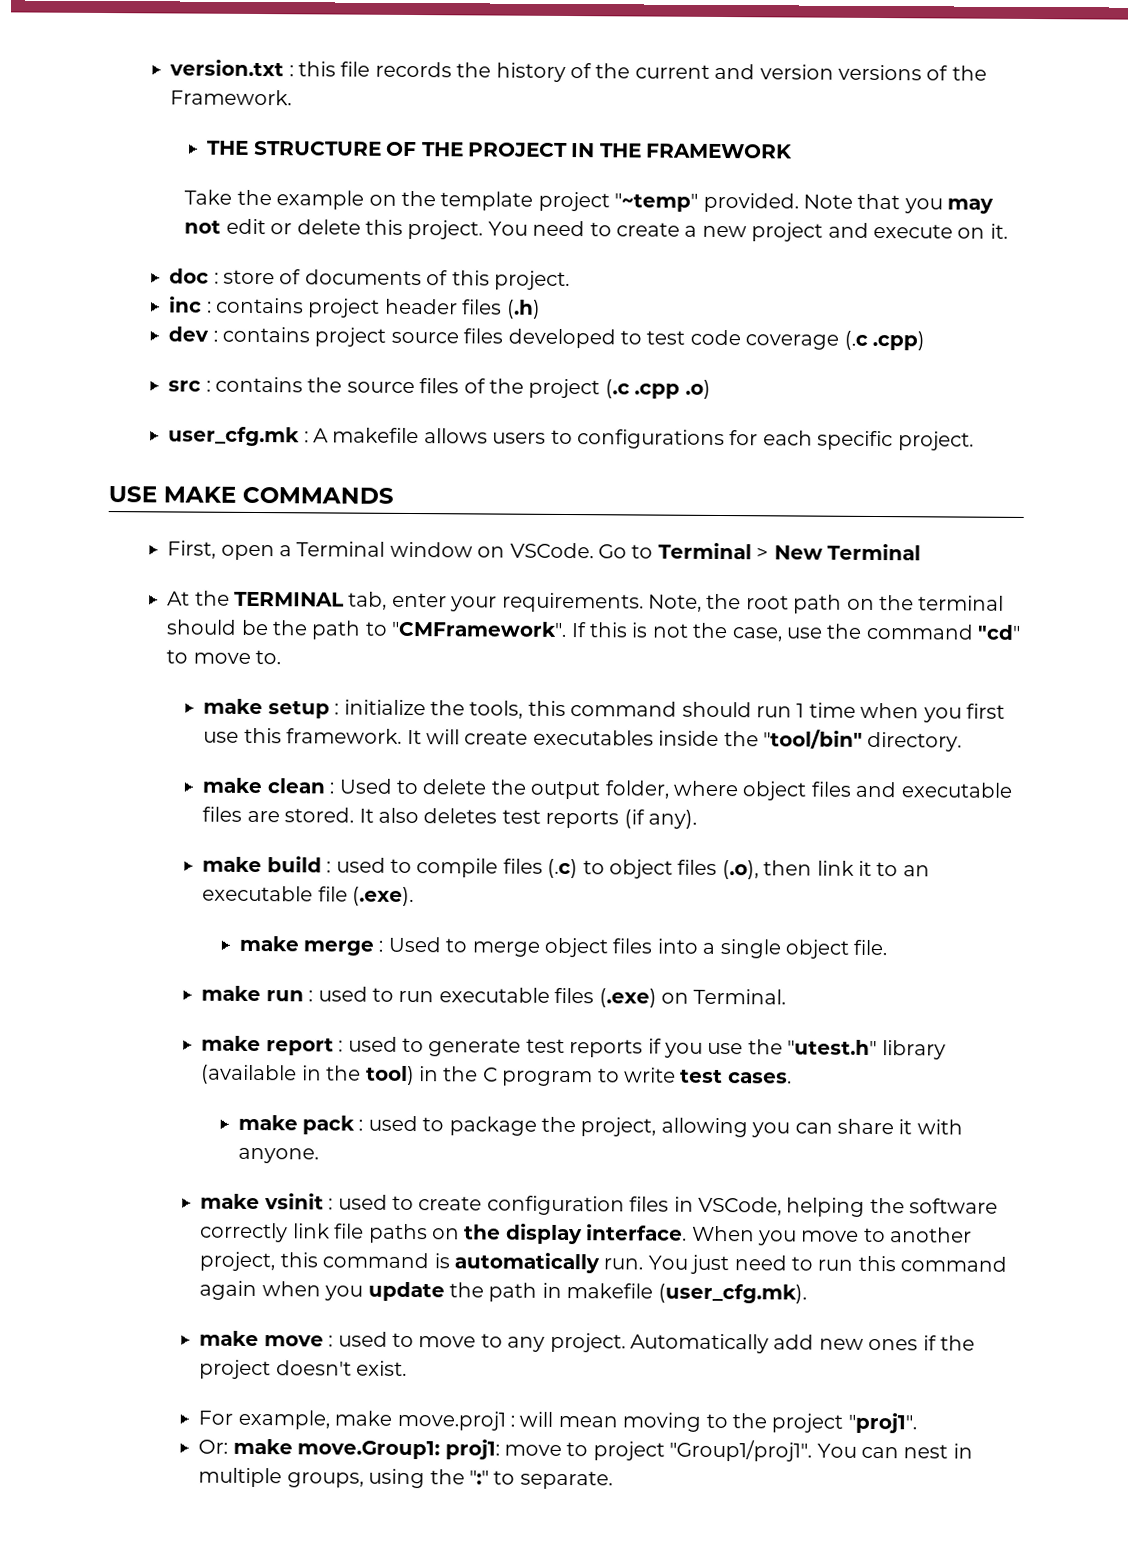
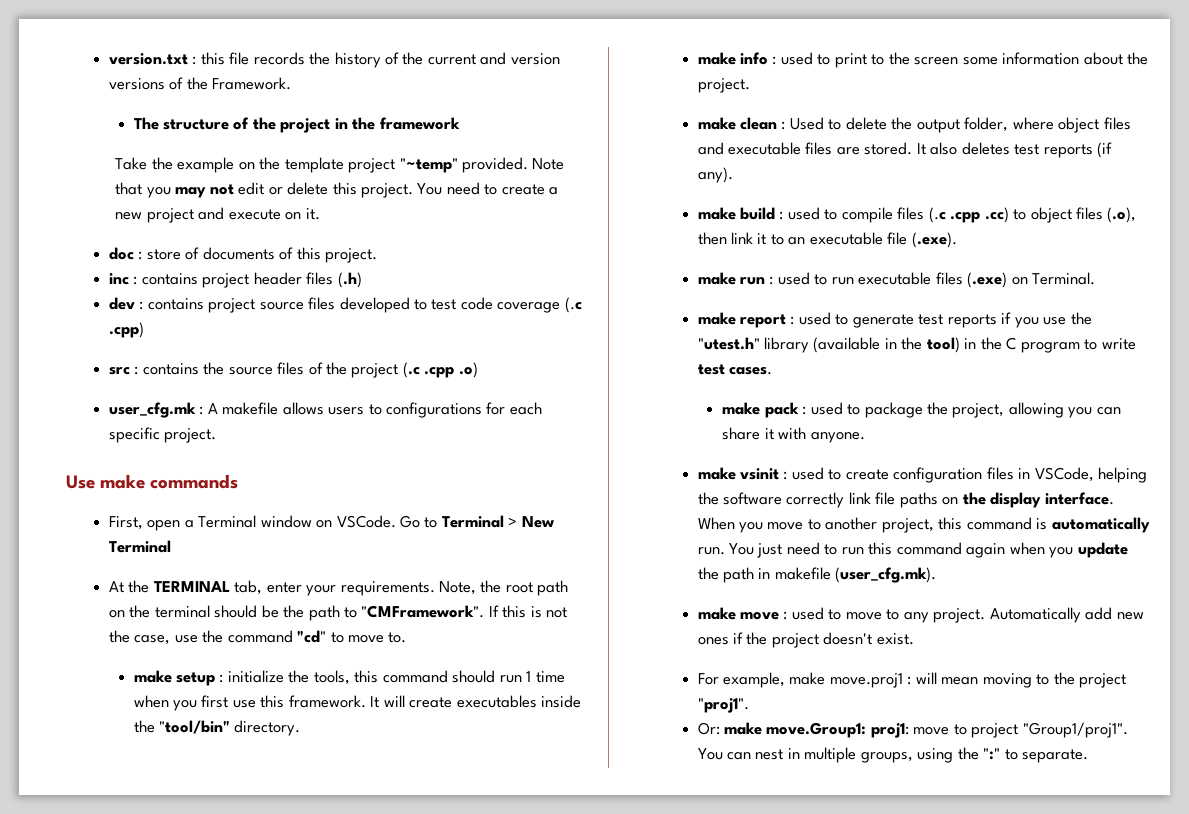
- THE STRUCTURE OF THE PROJECT IN THE FRAMEWORK
+ The structure of the project in the framework
- USE MAKE COMMANDS
+ Use make commands
+ make info : used to print to the screen some information about the project.
- make build : used to compile files (.c) to object files (.o), then link it to an executable file (.exe).
+ make build : used to compile files (.c .cpp .cc) to object files (.o), then link it to an executable file (.exe).
- make merge : Used to merge object files into a single object file.

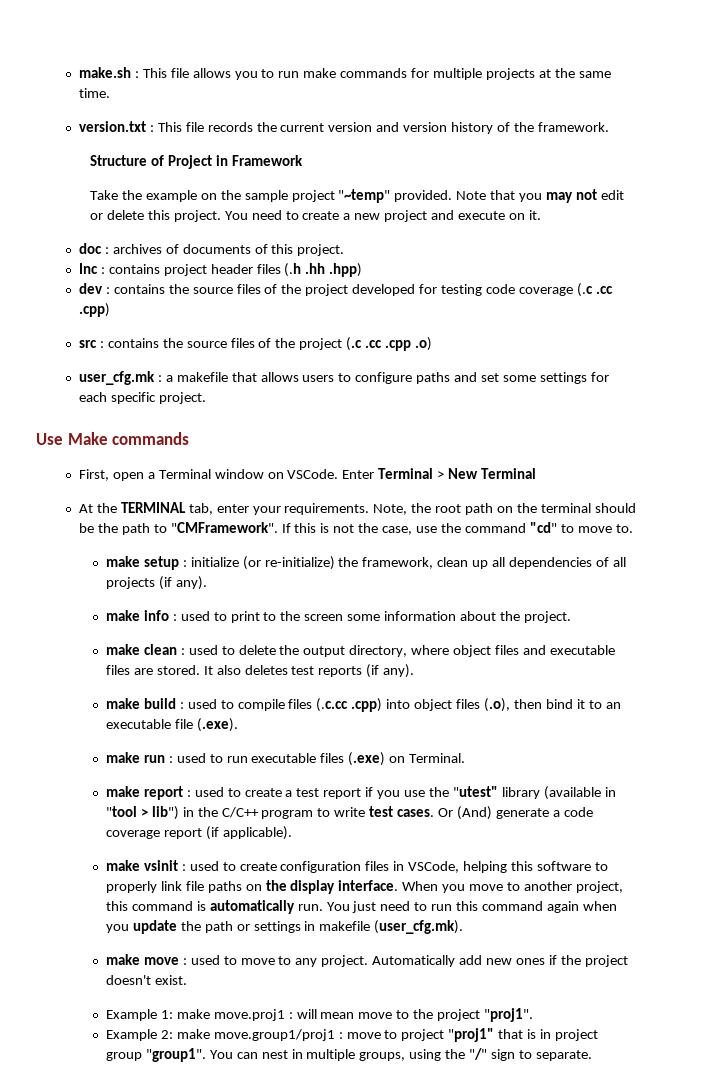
+ make.sh : This file allows you to run make commands for multiple projects at the same time.
- version.txt : this file records the history of the current and version versions of the Framework.
- The structure of the project in the framework
+ version.txt : This file records the current version and version history of the framework.
+ Structure of Project in Framework
- Take the example on the template project "~temp" provided.
+ Take the example on the sample project "~temp" provided.
- doc : store of documents of this project.
+ doc : archives of documents of this project.
- inc : contains project header files (.h)
+ Inc : contains project header files (.h .hh .hpp)
- dev : contains project source files developed to test code coverage (.c .cpp)
+ dev : contains the source files of the project developed for testing code coverage (.c .cc .cpp)
- src : contains the source files of the project (.c .cpp .o)
+ src : contains the source files of the project (.c .cc .cpp .o)
- user_cfg.mk : A makefile allows users to configurations for each specific project.
+ user_cfg.mk : a makefile that allows users to configure paths and set some settings for each specific project.
- Use make commands
+ Use Make commands
- Go to Terminal > New Terminal
+ Enter Terminal > New Terminal
- make setup : initialize the tools, this command should run 1 time when you first use this framework. It will create executables inside the "tool/bin" directory.
+ make setup : initialize (or re-initialize) the framework, clean up all dependencies of all projects (if any).
- make clean : Used to delete the output folder, where object files and executable files are stored.
+ make clean : used to delete the output directory, where object files and executable files are stored.
- make build : used to compile files (.c .cpp .cc) to object files (.o), then link it to an executable file (.exe).
+ make build : used to compile files (.c.cc .cpp) into object files (.o), then bind it to an executable file (.exe).
- make report : used to generate test reports if you use the "utest.h" library (available in the tool) in the C program to write test cases.
- make pack : used to package the project, allowing you can share it with anyone.
+ make report : used to create a test report if you use the "utest" library (available in "tool > lib") in the C/C++ program to write test cases. Or (And) generate a code coverage report (if applicable).
- make vsinit : used to create configuration files in VSCode, helping the software correctly link file paths on the display interface.
+ make vsinit : used to create configuration files in VSCode, helping this software to properly link file paths on the display interface.
- You just need to run this command again when you update the path in makefile (user_cfg.mk).
+ You just need to run this command again when you update the path or settings in makefile (user_cfg.mk).
- For example, make move.proj1 : will mean moving to the project "proj1".
+ Example 1: make move.proj1 : will mean move to the project "proj1".
- Or: make move.Group1: proj1: move to project "Group1/proj1".
+ Example 2: make move.group1/proj1 : move to project "proj1" that is in project group "group1".
- You can nest in multiple groups, using the ":" to separate.
+ You can nest in multiple groups, using the "/" sign to separate.

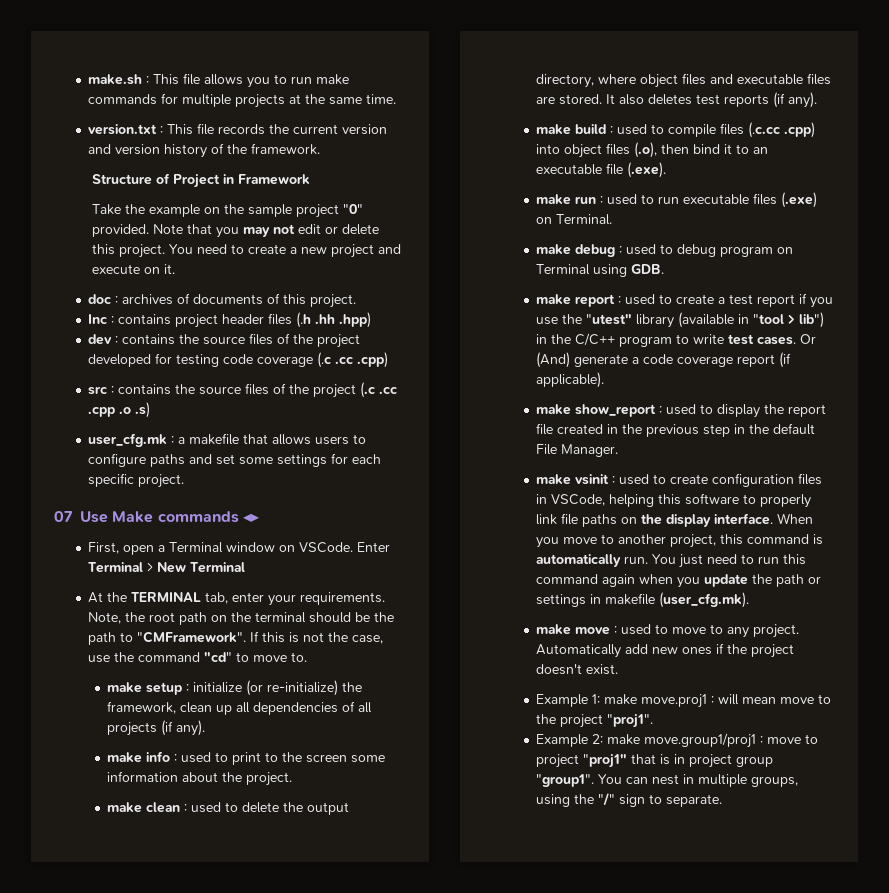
- Take the example on the sample project "~temp" provided.
+ Take the example on the sample project "0" provided.
- src : contains the source files of the project (.c .cc .cpp .o)
+ src : contains the source files of the project (.c .cc .cpp .o .s)
- Use Make commands
+ 07 Use Make commands ◂▸
+ make debug : used to debug program on Terminal using GDB.
+ make show_report : used to display the report file created in the previous step in the default File Manager.

